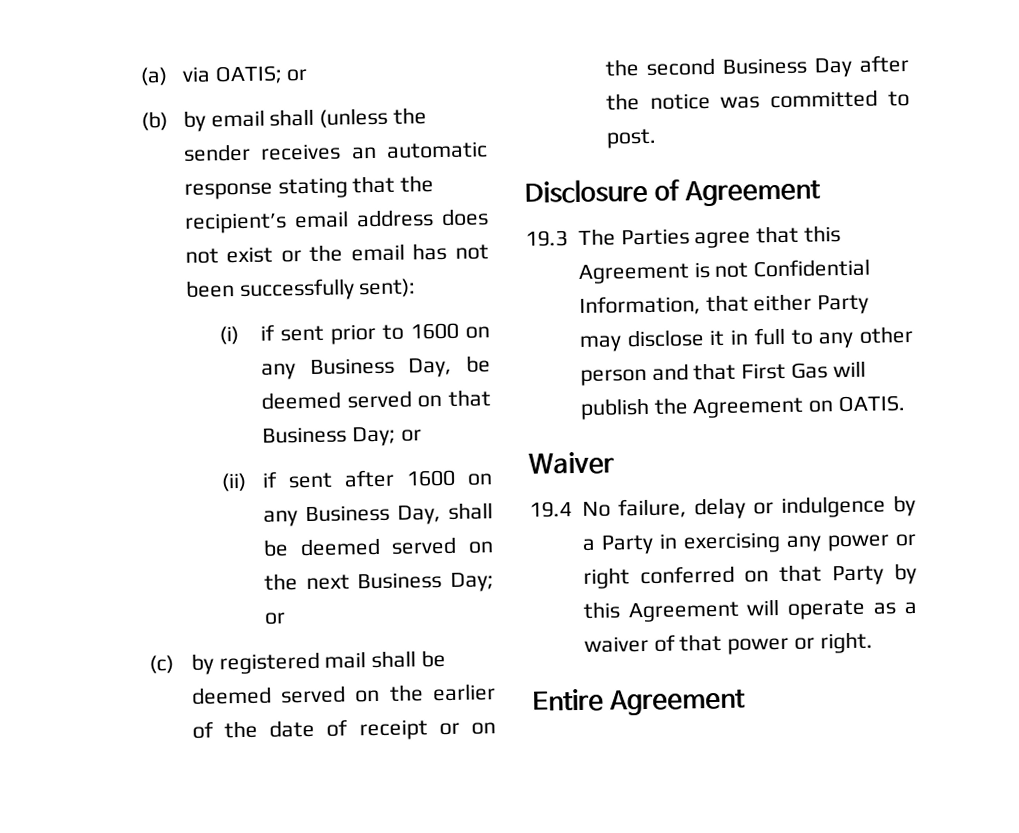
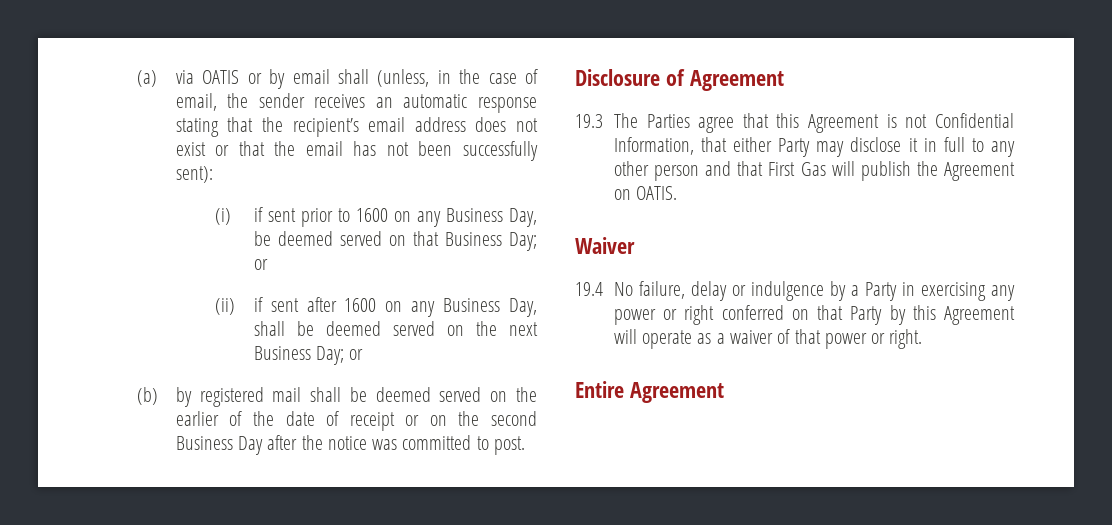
- (a) via OATIS; or
- (b) by email shall (unless the sender receives an automatic response stating that the recipient’s email address does not exist or the email has not been successfully sent):
+ (a) via OATIS or by email shall (unless, in the case of email, the sender receives an automatic response stating that the recipient’s email address does not exist or that the email has not been successfully sent):
- (c) by registered mail shall be deemed served on the earlier of the date of receipt or on the second Business Day after the notice was committed to post.
+ (b) by registered mail shall be deemed served on the earlier of the date of receipt or on the second Business Day after the notice was committed to post.

